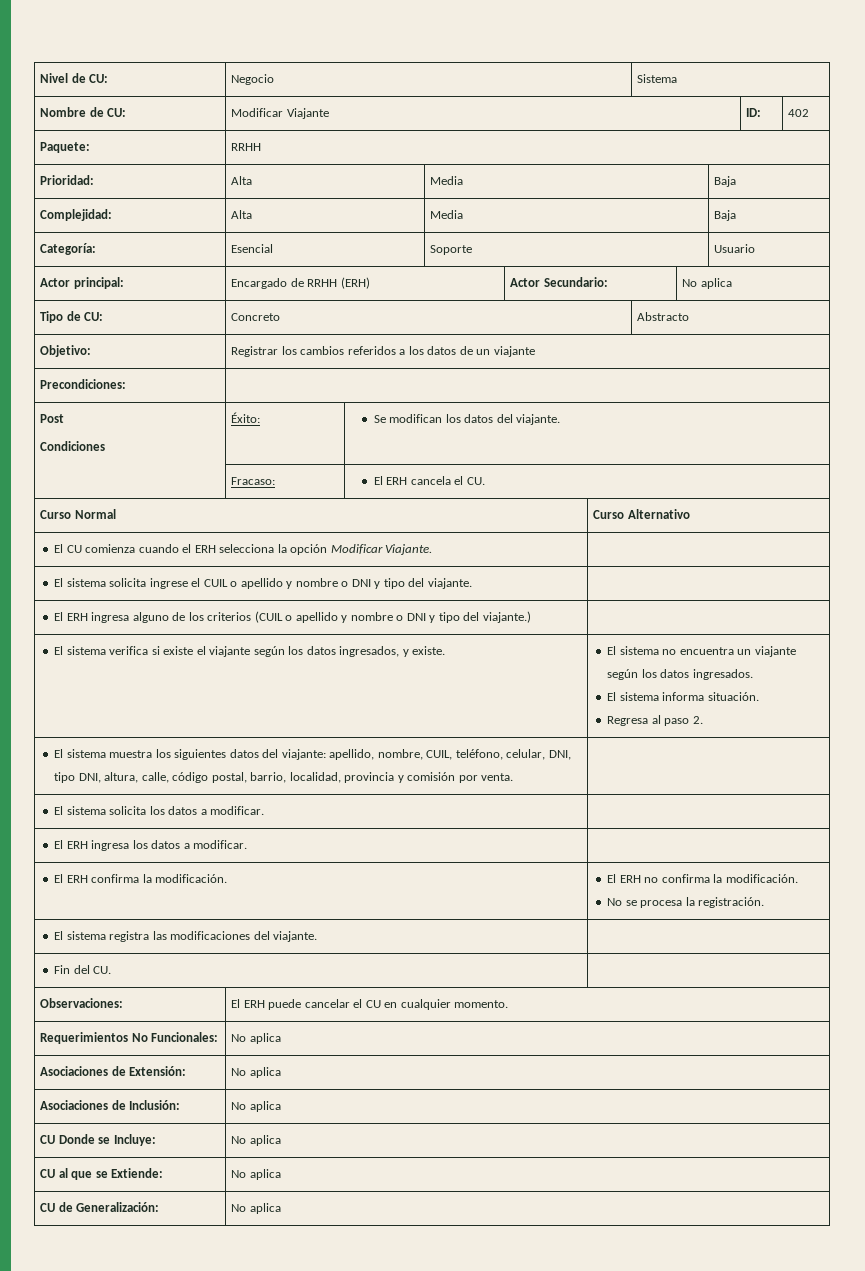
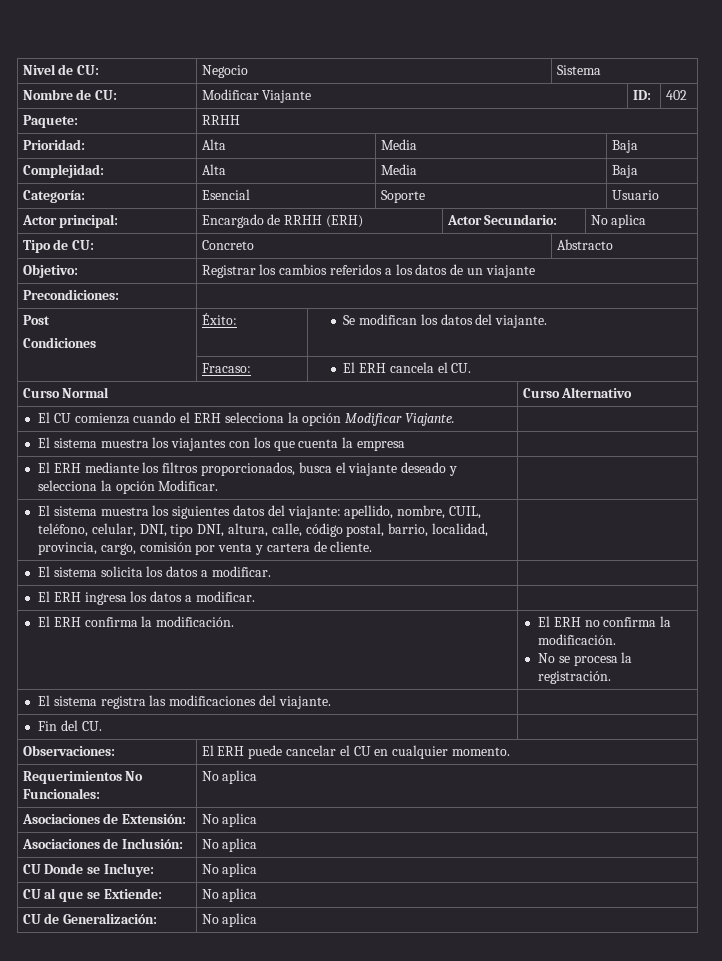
- El sistema solicita ingrese el CUIL o apellido y nombre o DNI y tipo del viajante. |
- El ERH ingresa alguno de los criterios (CUIL o apellido y nombre o DNI y tipo del viajante.) |
- El sistema verifica si existe el viajante según los datos ingresados, y existe. | El sistema no encuentra un viajante según los datos ingresados.
- El sistema informa situación.
- Regresa al paso 2.
+ El sistema muestra los viajantes con los que cuenta la empresa |
+ El ERH mediante los filtros proporcionados, busca el viajante deseado y selecciona la opción Modificar. |
- El sistema muestra los siguientes datos del viajante: apellido, nombre, CUIL, teléfono, celular, DNI, tipo DNI, altura, calle, código postal, barrio, localidad, provincia y comisión por venta. |
+ El sistema muestra los siguientes datos del viajante: apellido, nombre, CUIL, teléfono, celular, DNI, tipo DNI, altura, calle, código postal, barrio, localidad, provincia, cargo, comisión por venta y cartera de cliente. |

